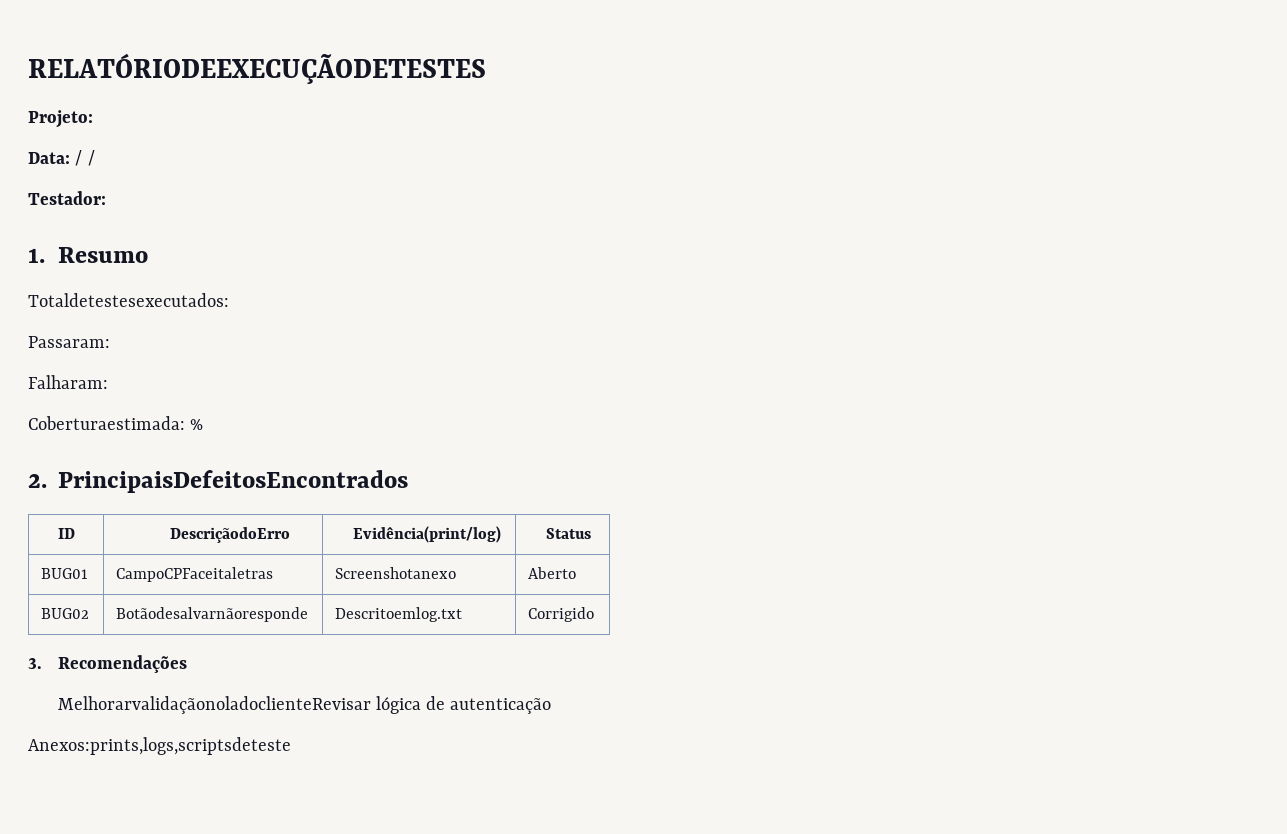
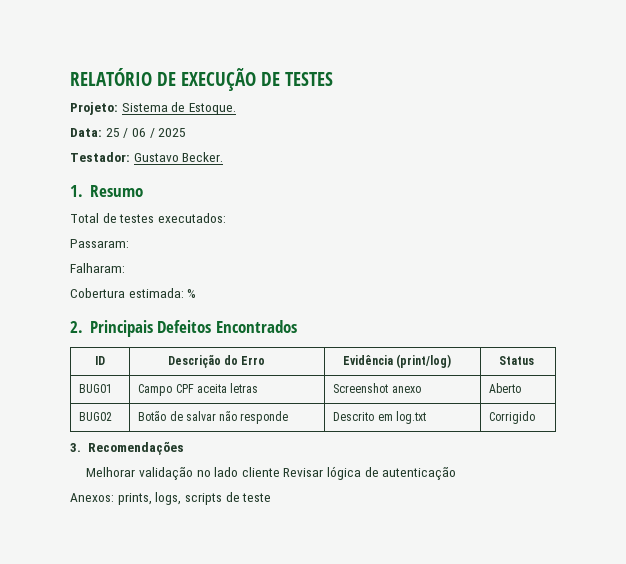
- RELATÓRIODEEXECUÇÃODETESTES
- Projeto:
- Data: / /
+ RELATÓRIO DE EXECUÇÃO DE TESTES
+ Projeto: Sistema de Estoque.
+ Data: 25 / 06 / 2025
- Testador:
+ Testador: Gustavo Becker.
- Totaldetestesexecutados:
+ Total de testes executados:
- Coberturaestimada: %
+ Cobertura estimada: %
- 2. PrincipaisDefeitosEncontrados
- ID | DescriçãodoErro | Evidência(print/log) | Status
- BUG01 | CampoCPFaceitaletras | Screenshotanexo | Aberto
- BUG02 | Botãodesalvarnãoresponde | Descritoemlog.txt | Corrigido
+ 2. Principais Defeitos Encontrados
+ ID | Descrição do Erro | Evidência (print/log) | Status
+ BUG01 | Campo CPF aceita letras | Screenshot anexo | Aberto
+ BUG02 | Botão de salvar não responde | Descrito em log.txt | Corrigido
  3. Recomendações
- MelhorarvalidaçãonoladoclienteRevisar lógica de autenticação
- Anexos:prints,logs,scriptsdeteste
+ Melhorar validação no lado cliente Revisar lógica de autenticação
+ Anexos: prints, logs, scripts de teste

